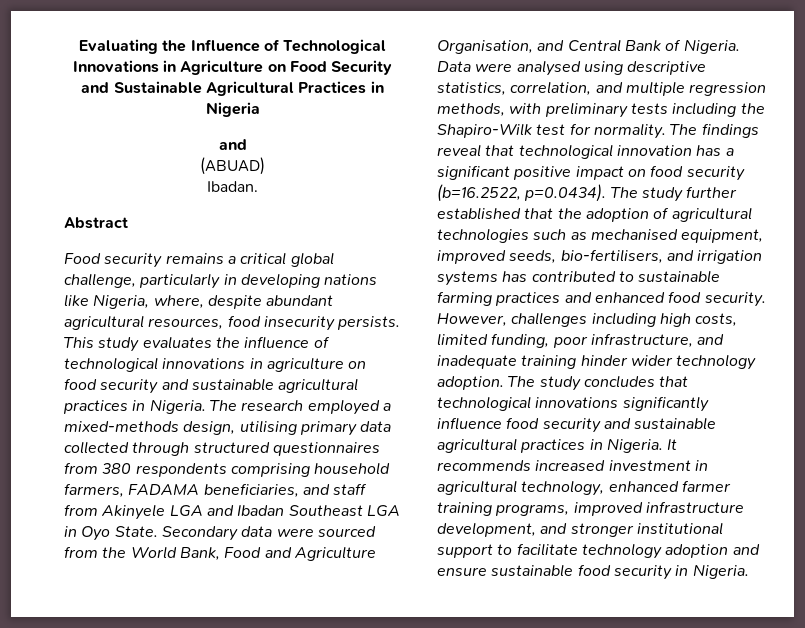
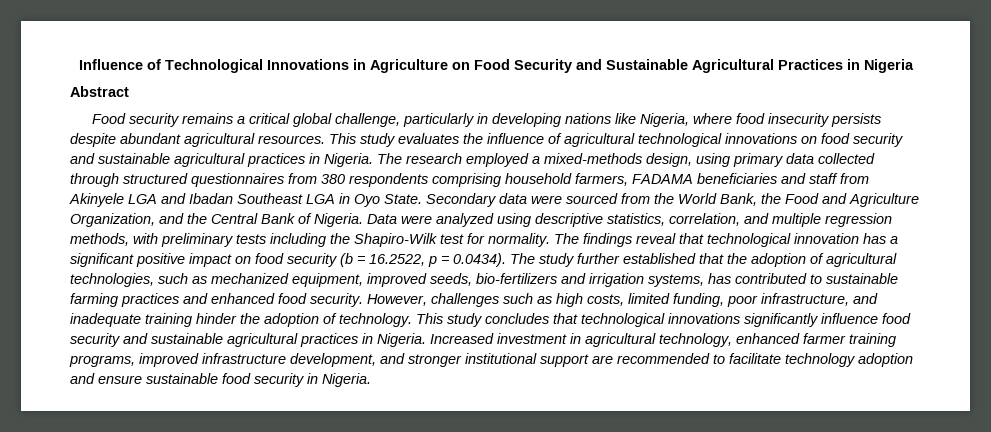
- Evaluating the Influence of Technological Innovations in Agriculture on Food Security and Sustainable Agricultural Practices in Nigeria
- and
- (ABUAD)
- Ibadan.
+ Influence of Technological Innovations in Agriculture on Food Security and Sustainable Agricultural Practices in Nigeria
- Food security remains a critical global challenge, particularly in developing nations like Nigeria, where, despite abundant agricultural resources, food insecurity persists.
+ Food security remains a critical global challenge, particularly in developing nations like Nigeria, where food insecurity persists despite abundant agricultural resources.
- This study evaluates the influence of technological innovations in agriculture on food security and sustainable agricultural practices in Nigeria.
+ This study evaluates the influence of agricultural technological innovations on food security and sustainable agricultural practices in Nigeria.
- The research employed a mixed-methods design, utilising primary data collected through structured questionnaires from 380 respondents comprising household farmers, FADAMA beneficiaries, and staff from Akinyele LGA and Ibadan Southeast LGA in Oyo State.
+ The research employed a mixed-methods design, using primary data collected through structured questionnaires from 380 respondents comprising household farmers, FADAMA beneficiaries and staff from Akinyele LGA and Ibadan Southeast LGA in Oyo State.
- Secondary data were sourced from the World Bank, Food and Agriculture Organisation, and Central Bank of Nigeria.
+ Secondary data were sourced from the World Bank, the Food and Agriculture Organization, and the Central Bank of Nigeria.
- Data were analysed using descriptive statistics, correlation, and multiple regression methods, with preliminary tests including the Shapiro-Wilk test for normality.
+ Data were analyzed using descriptive statistics, correlation, and multiple regression methods, with preliminary tests including the Shapiro-Wilk test for normality.
- The findings reveal that technological innovation has a significant positive impact on food security (b=16.2522, p=0.0434). The study further established that the adoption of agricultural technologies such as mechanised equipment, improved seeds, bio-fertilisers, and irrigation systems has contributed to sustainable farming practices and enhanced food security.
+ The findings reveal that technological innovation has a significant positive impact on food security (b = 16.2522, p = 0.0434). The study further established that the adoption of agricultural technologies, such as mechanized equipment, improved seeds, bio-fertilizers and irrigation systems, has contributed to sustainable farming practices and enhanced food security.
- However, challenges including high costs, limited funding, poor infrastructure, and inadequate training hinder wider technology adoption. The study concludes that technological innovations significantly influence food security and sustainable agricultural practices in Nigeria.
+ However, challenges such as high costs, limited funding, poor infrastructure, and inadequate training hinder the adoption of technology. This study concludes that technological innovations significantly influence food security and sustainable agricultural practices in Nigeria.
- It recommends increased investment in agricultural technology, enhanced farmer training programs, improved infrastructure development, and stronger institutional support to facilitate technology adoption and ensure sustainable food security in Nigeria.
+ Increased investment in agricultural technology, enhanced farmer training programs, improved infrastructure development, and stronger institutional support are recommended to facilitate technology adoption and ensure sustainable food security in Nigeria.

